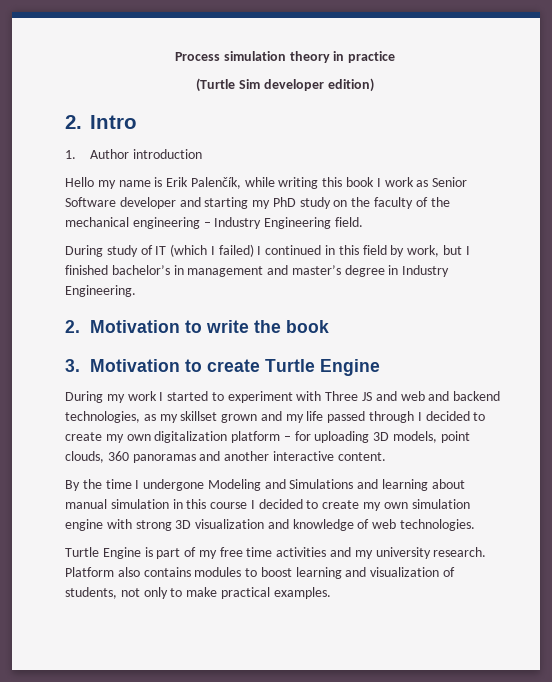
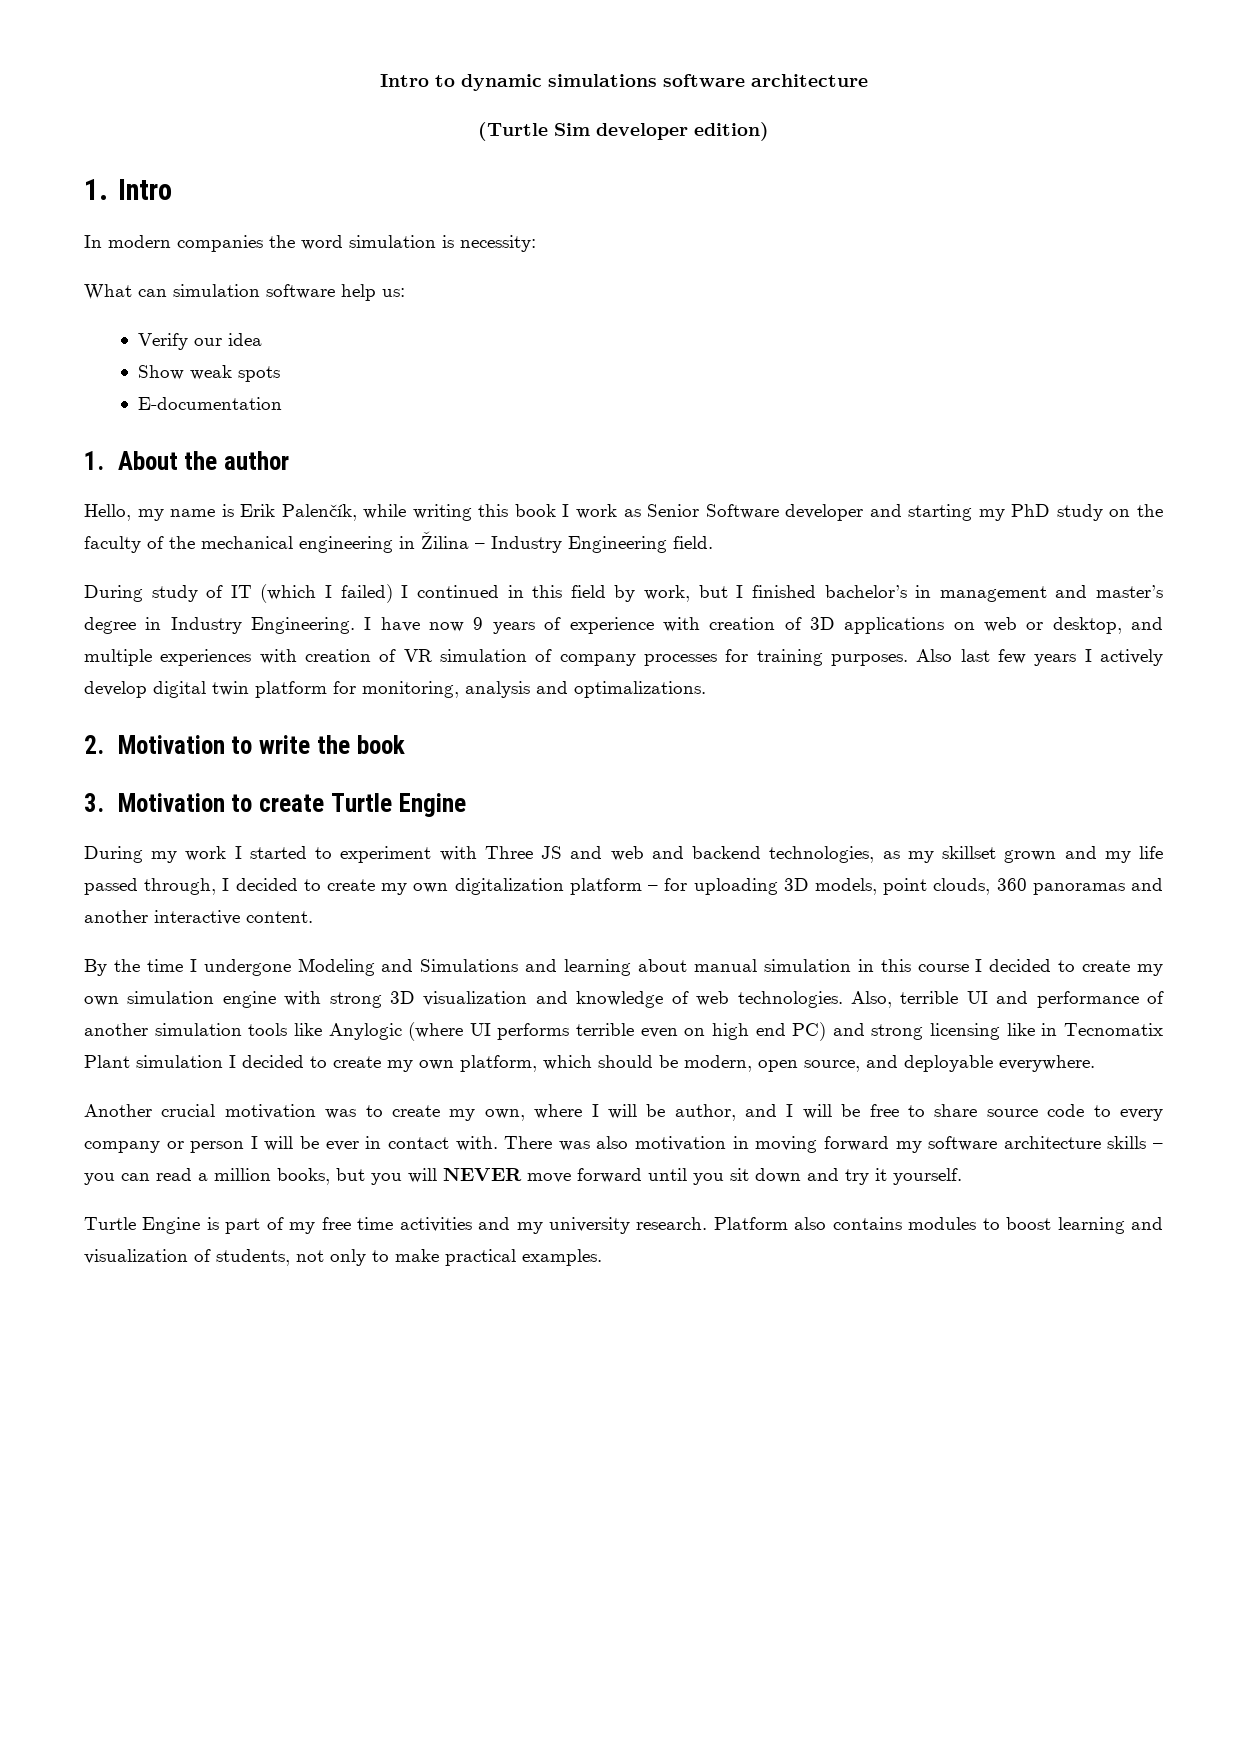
- Process simulation theory in practice
+ Intro to dynamic simulations software architecture
- 2. Intro
+ 1. Intro
- 1. Author introduction
- Hello my name is Erik Palenčík, while writing this book I work as Senior Software developer and starting my PhD study on the faculty of the mechanical engineering – Industry Engineering field.
+ In modern companies the word simulation is necessity:
+ What can simulation software help us:
+ Verify our idea
+ Show weak spots
+ E-documentation
+ 1. About the author
+ Hello, my name is Erik Palenčík, while writing this book I work as Senior Software developer and starting my PhD study on the faculty of the mechanical engineering in Žilina – Industry Engineering field.
+ I have now 9 years of experience with creation of 3D applications on web or desktop, and multiple experiences with creation of VR simulation of company processes for training purposes. Also last few years I actively develop digital twin platform for monitoring, analysis and optimalizations.
- During my work I started to experiment with Three JS and web and backend technologies, as my skillset grown and my life passed through I decided to create my own digitalization platform – for uploading 3D models, point clouds, 360 panoramas and another interactive content.
+ During my work I started to experiment with Three JS and web and backend technologies, as my skillset grown and my life passed through, I decided to create my own digitalization platform – for uploading 3D models, point clouds, 360 panoramas and another interactive content.
+ Also, terrible UI and performance of another simulation tools like Anylogic (where UI performs terrible even on high end PC) and strong licensing like in Tecnomatix Plant simulation I decided to create my own platform, which should be modern, open source, and deployable everywhere.
+ Another crucial motivation was to create my own, where I will be author, and I will be free to share source code to every company or person I will be ever in contact with. There was also motivation in moving forward my software architecture skills – you can read a million books, but you will NEVER move forward until you sit down and try it yourself.

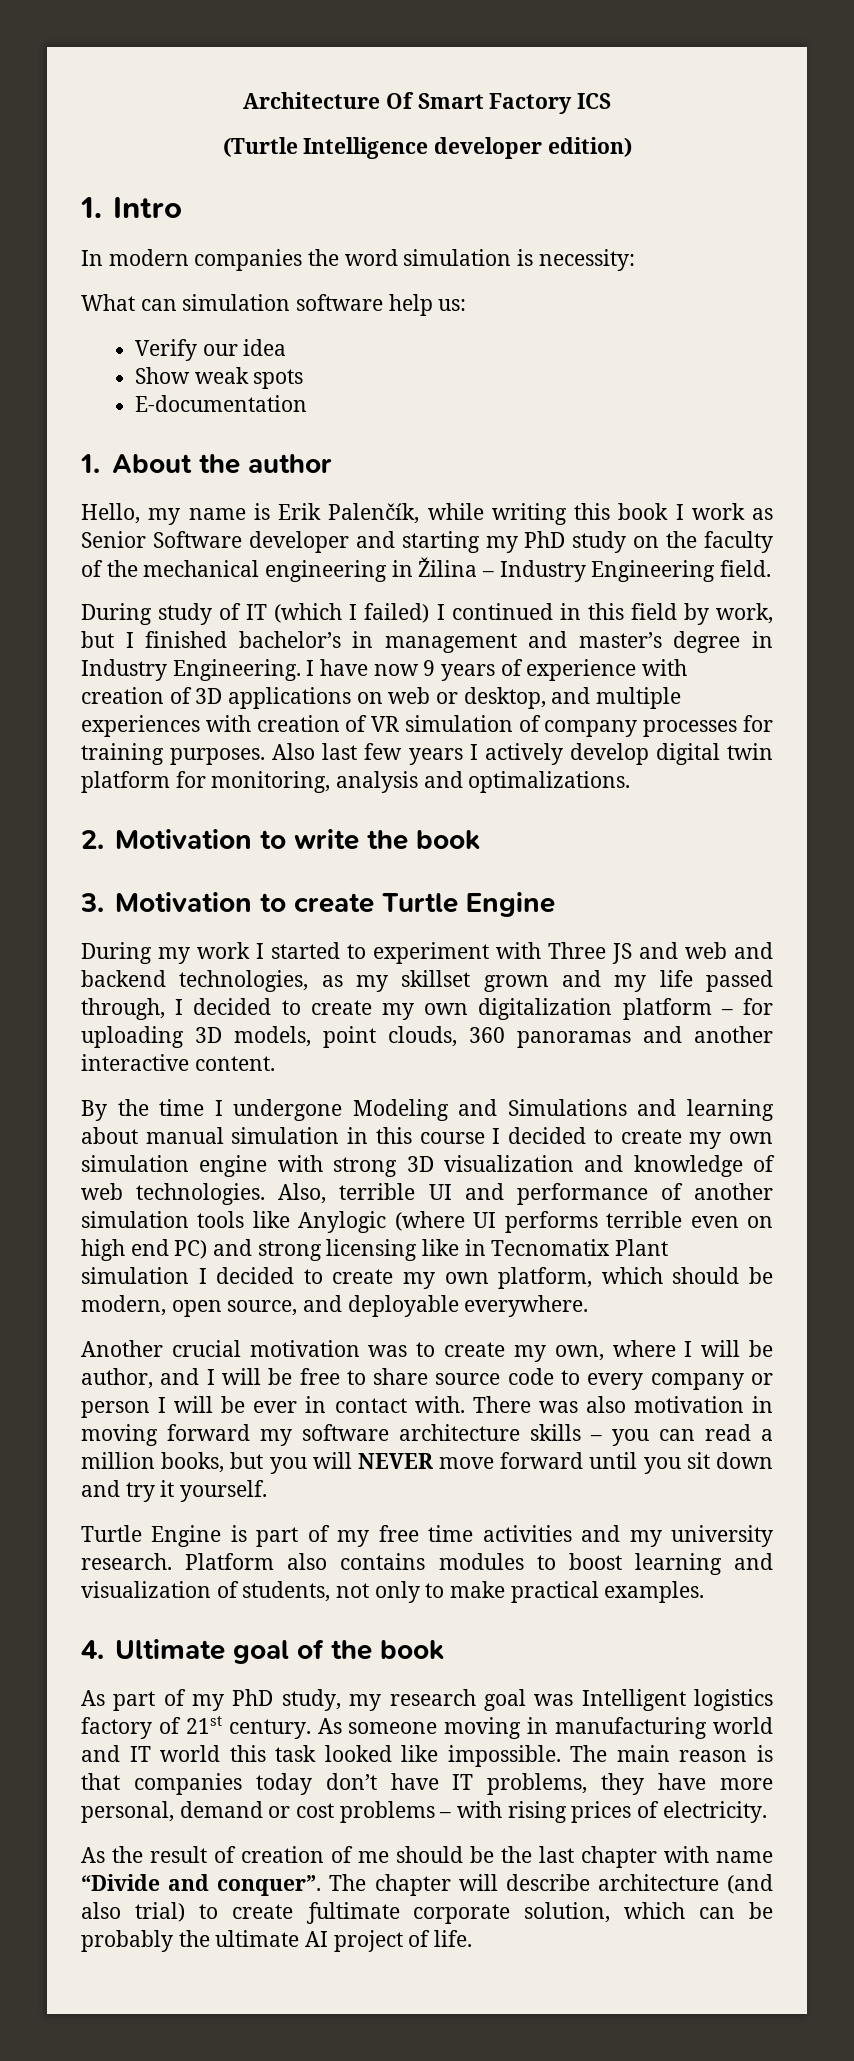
- Intro to dynamic simulations software architecture
+ Architecture Of Smart Factory ICS
- (Turtle Sim developer edition)
+ (Turtle Intelligence developer edition)
+ 4. Ultimate goal of the book
+ As part of my PhD study, my research goal was Intelligent logistics factory of 21st century. As someone moving in manufacturing world and IT world this task looked like impossible. The main reason is that companies today don’t have IT problems, they have more personal, demand or cost problems – with rising prices of electricity.
+ As the result of creation of me should be the last chapter with name “Divide and conquer”. The chapter will describe architecture (and also trial) to create ƒultimate corporate solution, which can be probably the ultimate AI project of life.

